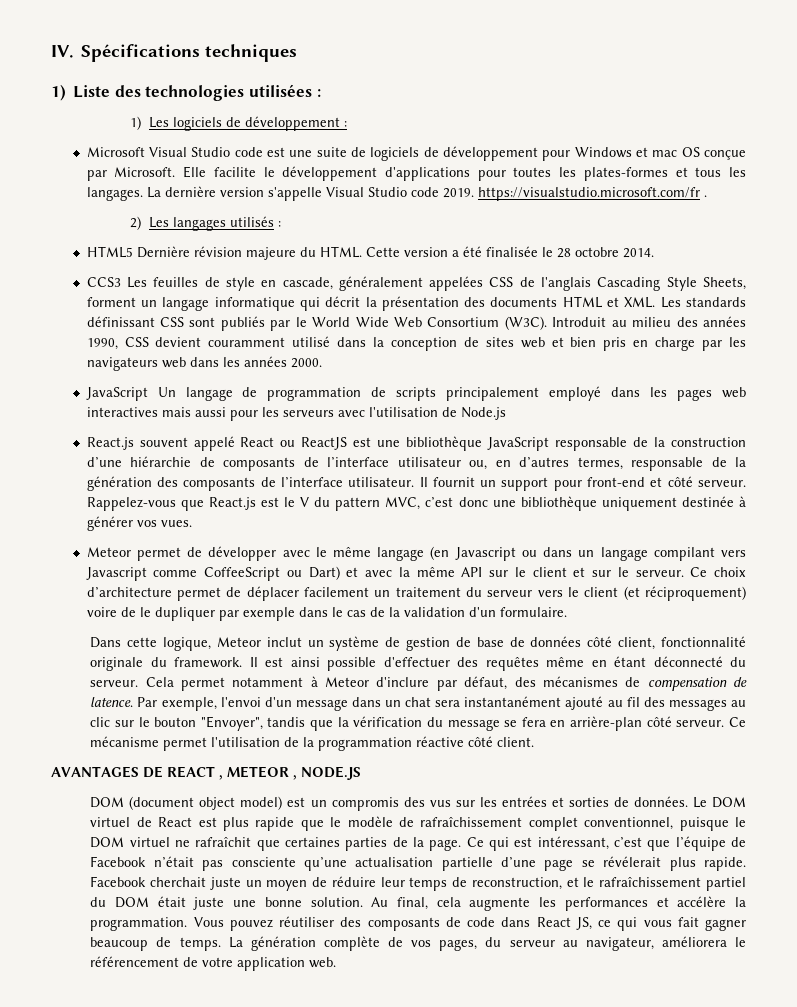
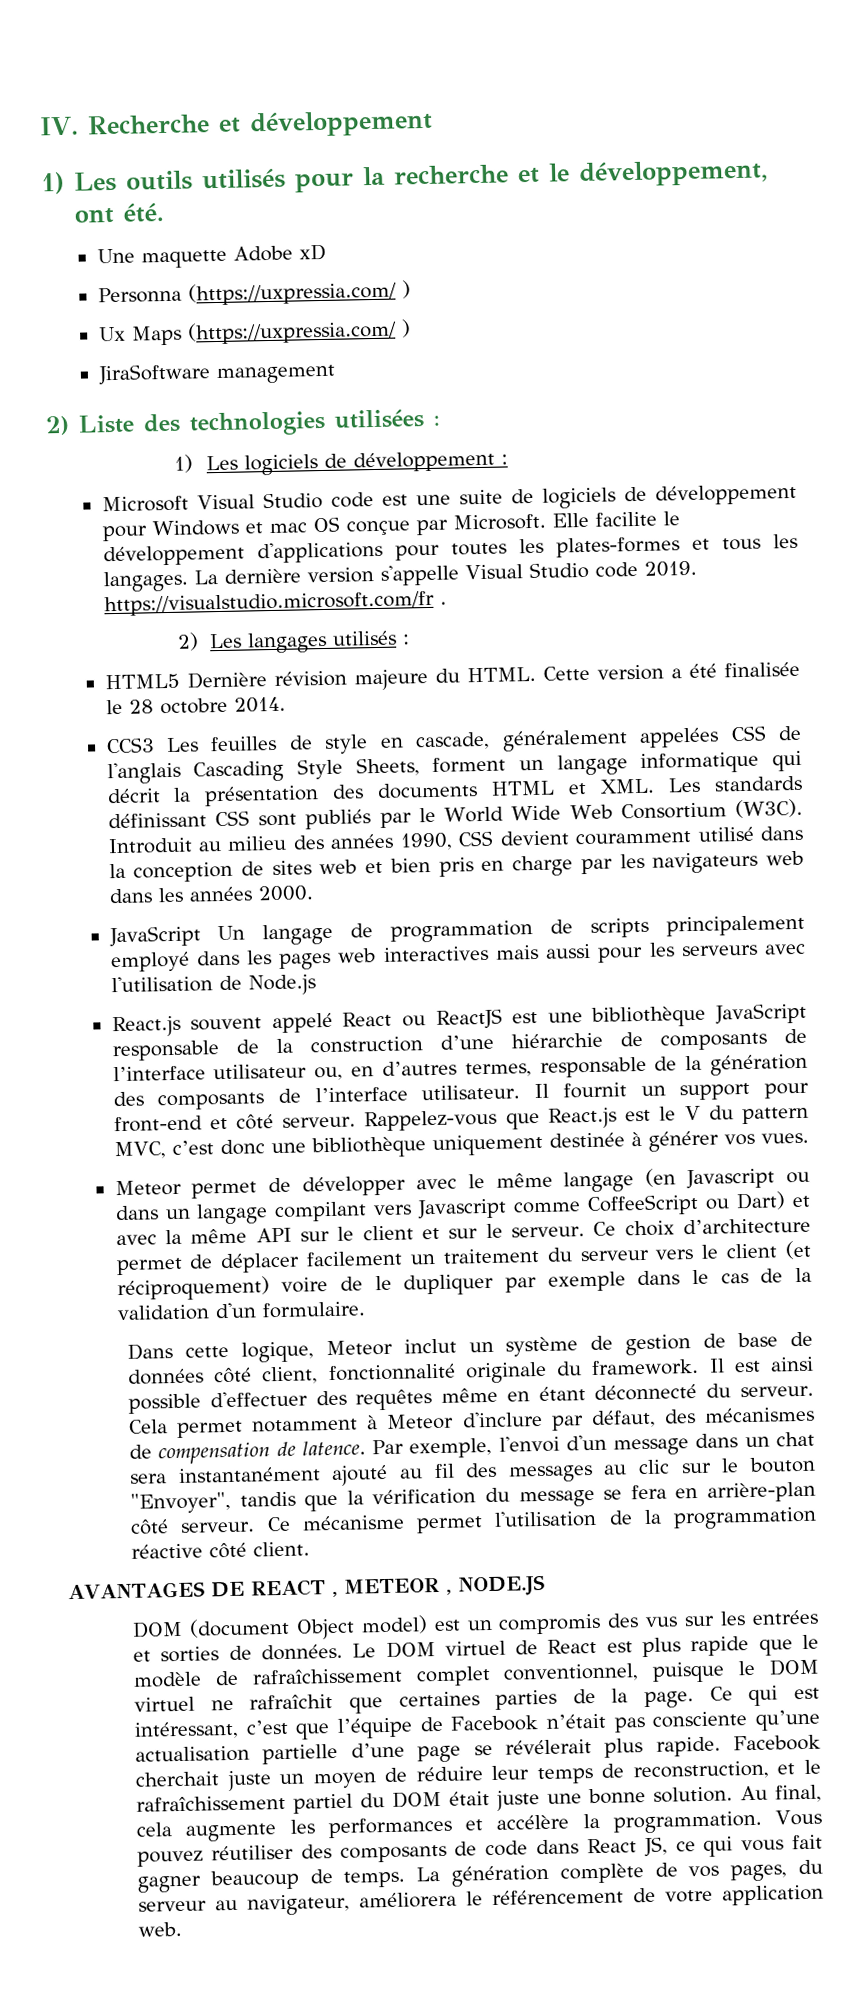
- IV. Spécifications techniques
- 1) Liste des technologies utilisées :
+ IV. Recherche et développement
+ 1) Les outils utilisés pour la recherche et le développement, ont été.
+ Une maquette Adobe xD
+ Personna (https://uxpressia.com/ )
+ Ux Maps (https://uxpressia.com/ )
+ JiraSoftware management
+ 2) Liste des technologies utilisées :
- DOM (document object model) est un compromis des vus sur les entrées et sorties de données.
+ DOM (document Object model) est un compromis des vus sur les entrées et sorties de données.

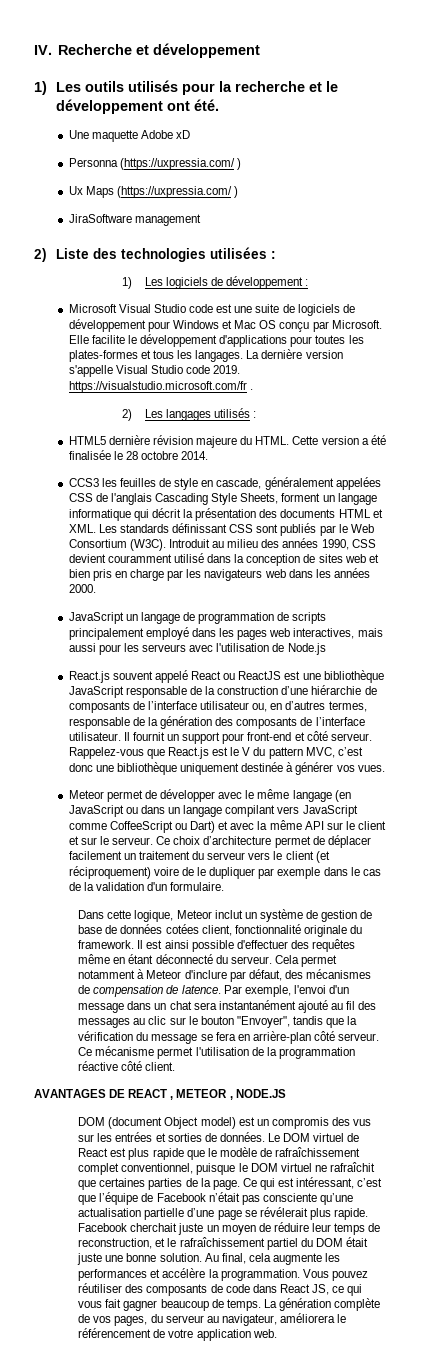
- 1) Les outils utilisés pour la recherche et le développement, ont été.
+ 1) Les outils utilisés pour la recherche et le développement ont été.
- Microsoft Visual Studio code est une suite de logiciels de développement pour Windows et mac OS conçue par Microsoft.
+ Microsoft Visual Studio code est une suite de logiciels de développement pour Windows et Mac OS conçu par Microsoft.
- HTML5 Dernière révision majeure du HTML.
+ HTML5 dernière révision majeure du HTML.
- CCS3 Les feuilles de style en cascade, généralement appelées CSS de l'anglais Cascading Style Sheets, forment un langage informatique qui décrit la présentation des documents HTML et XML. Les standards définissant CSS sont publiés par le World Wide Web Consortium (W3C).
+ CCS3 les feuilles de style en cascade, généralement appelées CSS de l'anglais Cascading Style Sheets, forment un langage informatique qui décrit la présentation des documents HTML et XML. Les standards définissant CSS sont publiés par le Web Consortium (W3C).
- JavaScript Un langage de programmation de scripts principalement employé dans les pages web interactives mais aussi pour les serveurs avec l'utilisation de Node.js
+ JavaScript un langage de programmation de scripts principalement employé dans les pages web interactives, mais aussi pour les serveurs avec l'utilisation de Node.js
- Meteor permet de développer avec le même langage (en Javascript ou dans un langage compilant vers Javascript comme CoffeeScript ou Dart) et avec la même API sur le client et sur le serveur.
+ Meteor permet de développer avec le même langage (en JavaScript ou dans un langage compilant vers JavaScript comme CoffeeScript ou Dart) et avec la même API sur le client et sur le serveur.
- Dans cette logique, Meteor inclut un système de gestion de base de données côté client, fonctionnalité originale du framework.
+ Dans cette logique, Meteor inclut un système de gestion de base de données cotées client, fonctionnalité originale du framework.

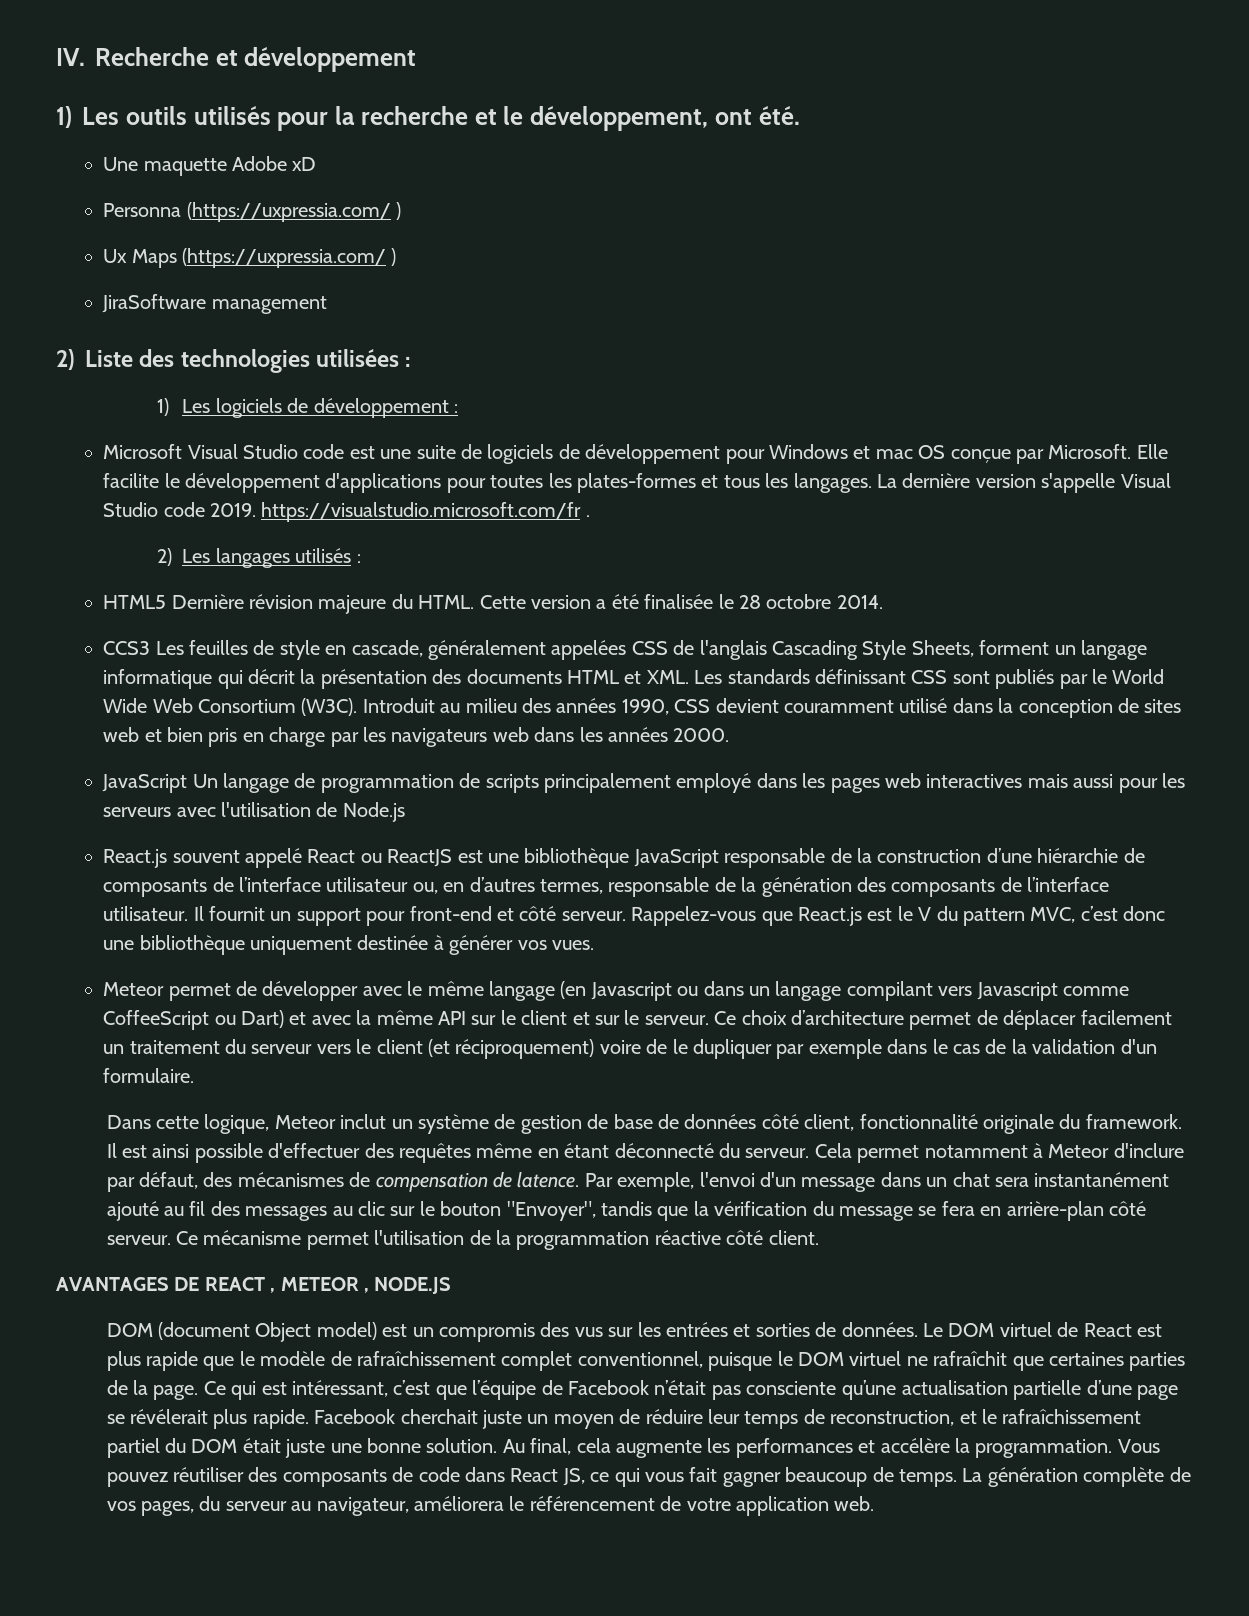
- 1) Les outils utilisés pour la recherche et le développement ont été.
+ 1) Les outils utilisés pour la recherche et le développement, ont été.
- Microsoft Visual Studio code est une suite de logiciels de développement pour Windows et Mac OS conçu par Microsoft.
+ Microsoft Visual Studio code est une suite de logiciels de développement pour Windows et mac OS conçue par Microsoft.
- HTML5 dernière révision majeure du HTML.
+ HTML5 Dernière révision majeure du HTML.
- CCS3 les feuilles de style en cascade, généralement appelées CSS de l'anglais Cascading Style Sheets, forment un langage informatique qui décrit la présentation des documents HTML et XML. Les standards définissant CSS sont publiés par le Web Consortium (W3C).
+ CCS3 Les feuilles de style en cascade, généralement appelées CSS de l'anglais Cascading Style Sheets, forment un langage informatique qui décrit la présentation des documents HTML et XML. Les standards définissant CSS sont publiés par le World Wide Web Consortium (W3C).
- JavaScript un langage de programmation de scripts principalement employé dans les pages web interactives, mais aussi pour les serveurs avec l'utilisation de Node.js
+ JavaScript Un langage de programmation de scripts principalement employé dans les pages web interactives mais aussi pour les serveurs avec l'utilisation de Node.js
- Meteor permet de développer avec le même langage (en JavaScript ou dans un langage compilant vers JavaScript comme CoffeeScript ou Dart) et avec la même API sur le client et sur le serveur.
+ Meteor permet de développer avec le même langage (en Javascript ou dans un langage compilant vers Javascript comme CoffeeScript ou Dart) et avec la même API sur le client et sur le serveur.
- Dans cette logique, Meteor inclut un système de gestion de base de données cotées client, fonctionnalité originale du framework.
+ Dans cette logique, Meteor inclut un système de gestion de base de données côté client, fonctionnalité originale du framework.

